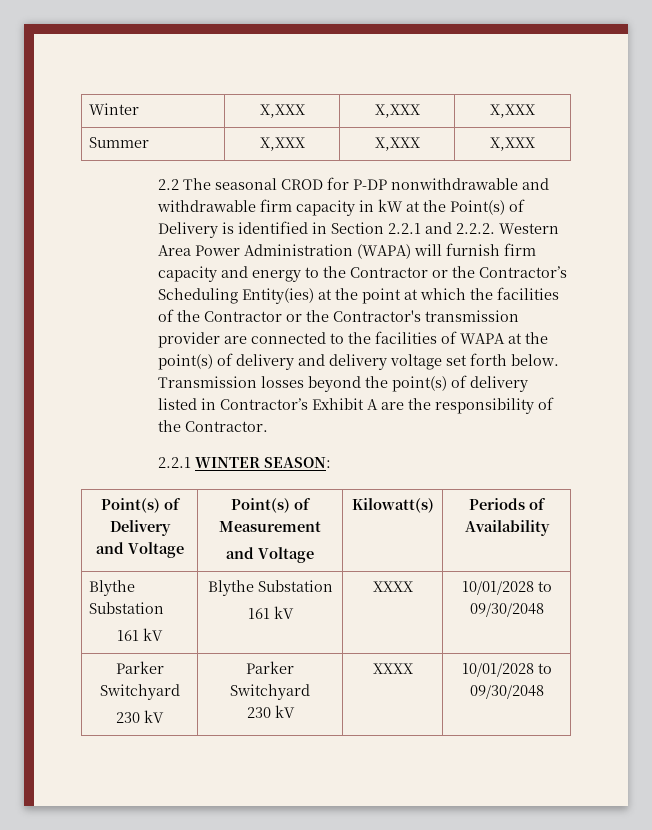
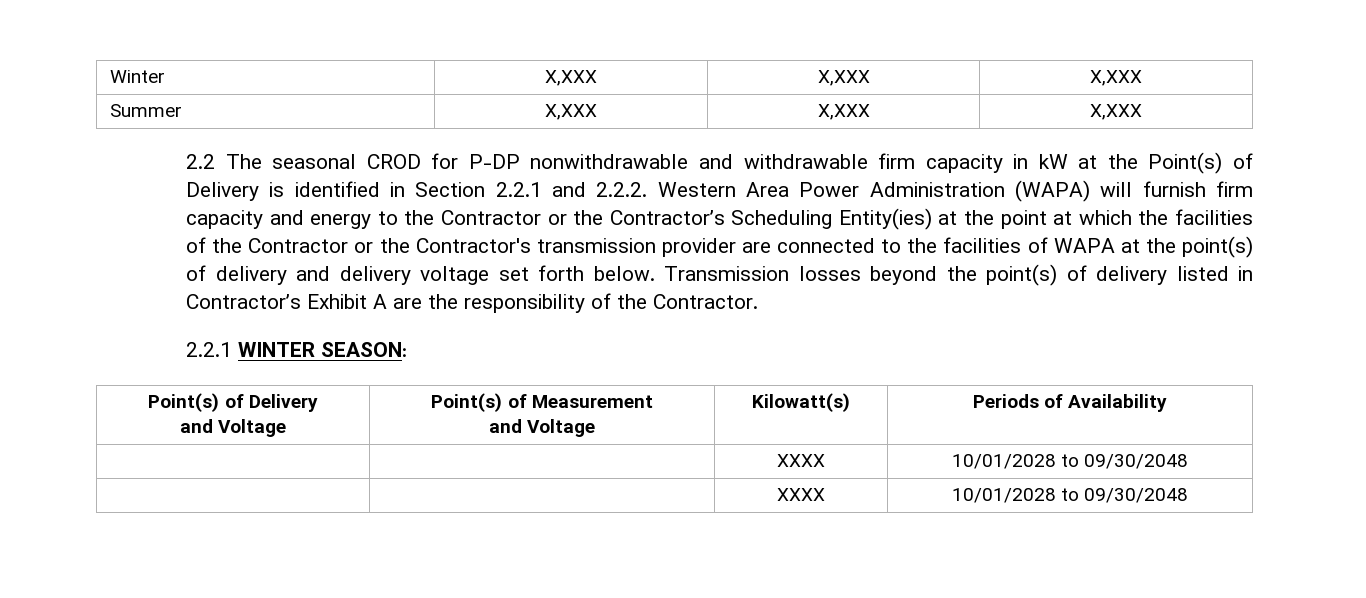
  2.2.1 WINTER SEASON:
  Point(s) of Delivery
  and Voltage | Point(s) of Measurement
  and Voltage | Kilowatt(s) | Periods of Availability
- Blythe Substation
- 161 kV | Blythe Substation
- 161 kV | XXXX | 10/01/2028 to 09/30/2048
- Parker Switchyard
- 230 kV | Parker Switchyard
- 230 kV | XXXX | 10/01/2028 to 09/30/2048
+ | | XXXX | 10/01/2028 to 09/30/2048
+ | | XXXX | 10/01/2028 to 09/30/2048

